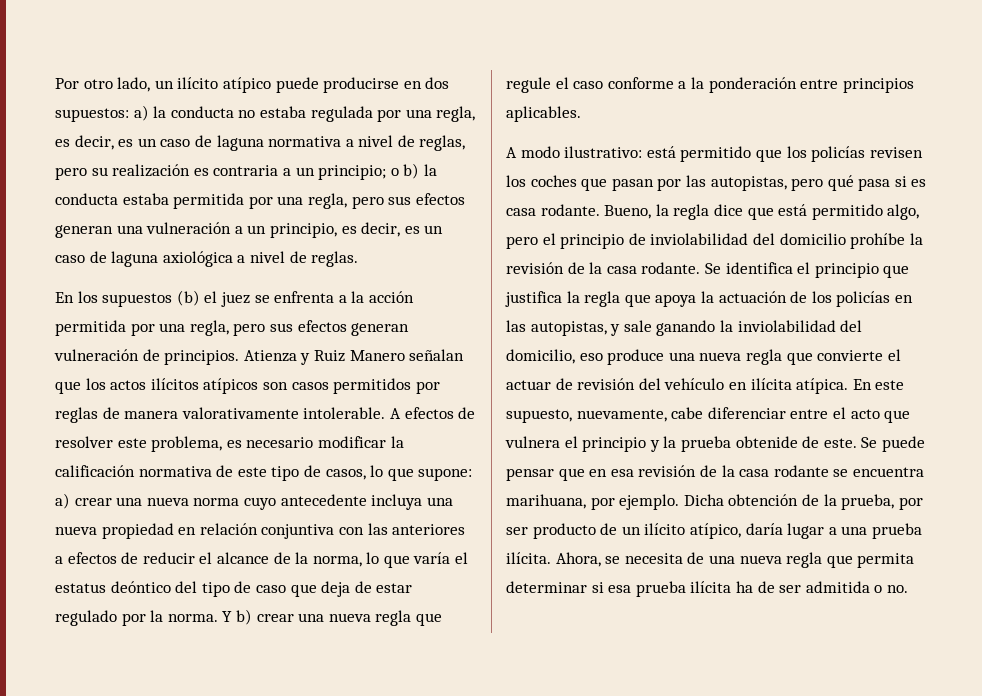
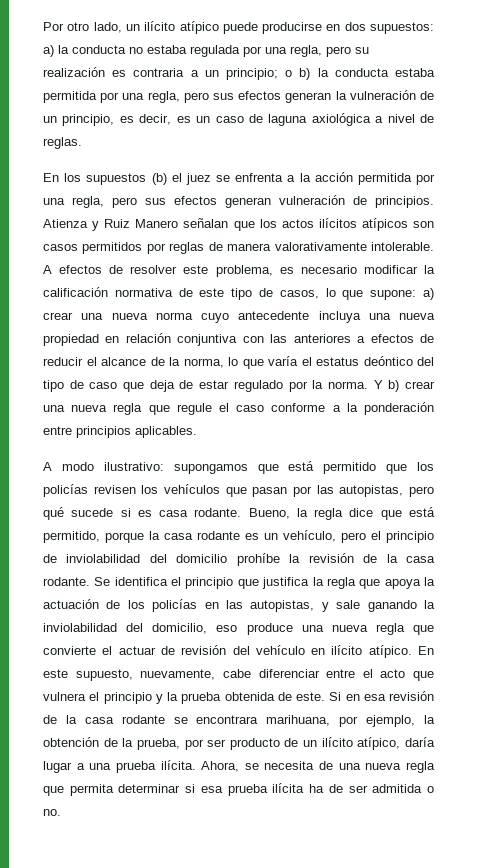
- Por otro lado, un ilícito atípico puede producirse en dos supuestos: a) la conducta no estaba regulada por una regla, es decir, es un caso de laguna normativa a nivel de reglas, pero su realización es contraria a un principio; o b) la conducta estaba permitida por una regla, pero sus efectos generan una vulneración a un principio, es decir, es un caso de laguna axiológica a nivel de reglas.
+ Por otro lado, un ilícito atípico puede producirse en dos supuestos: a) la conducta no estaba regulada por una regla, pero su realización es contraria a un principio; o b) la conducta estaba permitida por una regla, pero sus efectos generan la vulneración de un principio, es decir, es un caso de laguna axiológica a nivel de reglas.
- A modo ilustrativo: está permitido que los policías revisen los coches que pasan por las autopistas, pero qué pasa si es casa rodante.
+ A modo ilustrativo: supongamos que está permitido que los policías revisen los vehículos que pasan por las autopistas, pero qué sucede si es casa rodante.
- Bueno, la regla dice que está permitido algo, pero el principio de inviolabilidad del domicilio prohíbe la revisión de la casa rodante.
+ Bueno, la regla dice que está permitido, porque la casa rodante es un vehículo, pero el principio de inviolabilidad del domicilio prohíbe la revisión de la casa rodante.
- Se identifica el principio que justifica la regla que apoya la actuación de los policías en las autopistas, y sale ganando la inviolabilidad del domicilio, eso produce una nueva regla que convierte el actuar de revisión del vehículo en ilícita atípica.
+ Se identifica el principio que justifica la regla que apoya la actuación de los policías en las autopistas, y sale ganando la inviolabilidad del domicilio, eso produce una nueva regla que convierte el actuar de revisión del vehículo en ilícito atípico.
- En este supuesto, nuevamente, cabe diferenciar entre el acto que vulnera el principio y la prueba obtenide de este.
+ En este supuesto, nuevamente, cabe diferenciar entre el acto que vulnera el principio y la prueba obtenida de este.
- Se puede pensar que en esa revisión de la casa rodante se encuentra marihuana, por ejemplo. Dicha obtención de la prueba, por ser producto de un ilícito atípico, daría lugar a una prueba ilícita.
+ Si en esa revisión de la casa rodante se encontrara marihuana, por ejemplo, la obtención de la prueba, por ser producto de un ilícito atípico, daría lugar a una prueba ilícita.

